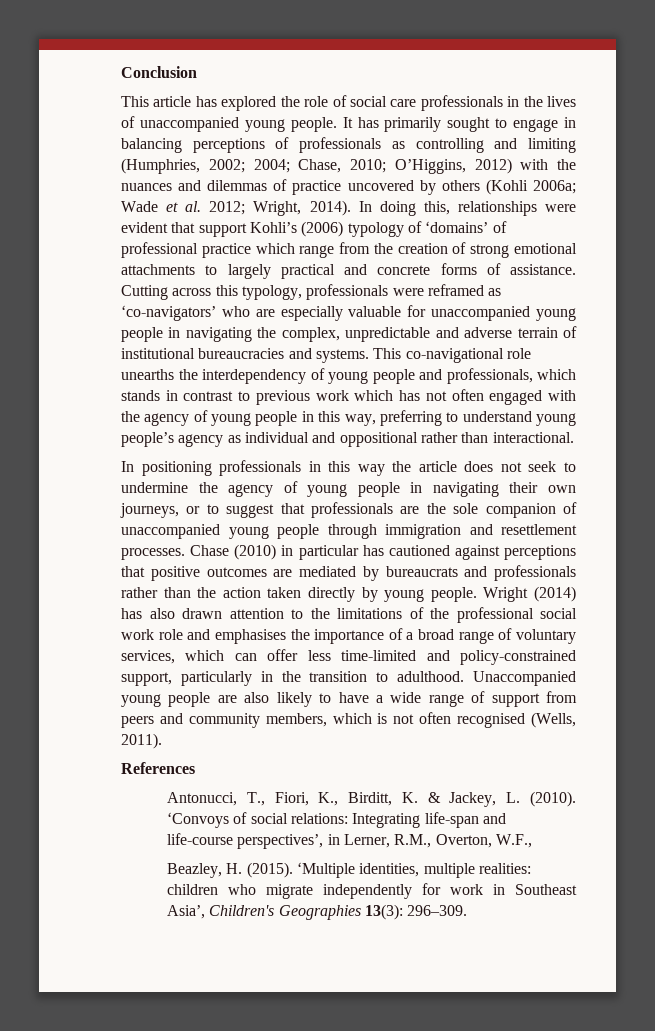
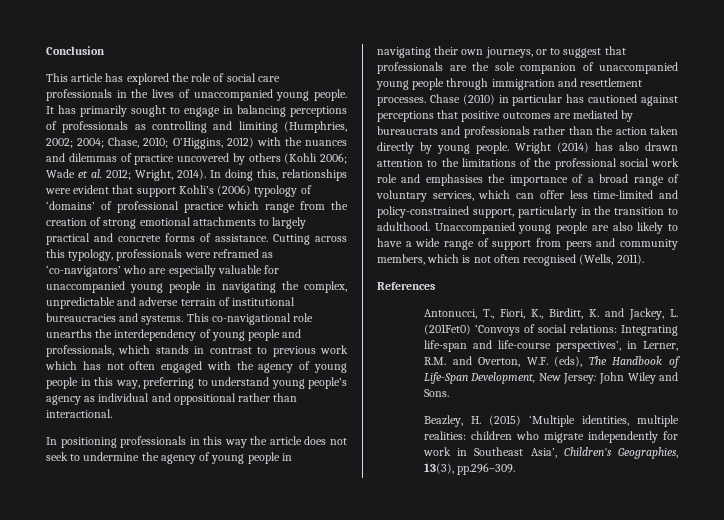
- It has primarily sought to engage in balancing perceptions of professionals as controlling and limiting (Humphries, 2002; 2004; Chase, 2010; O’Higgins, 2012) with the nuances and dilemmas of practice uncovered by others (Kohli 2006a; Wade et al. 2012; Wright, 2014).
+ It has primarily sought to engage in balancing perceptions of professionals as controlling and limiting (Humphries, 2002; 2004; Chase, 2010; O’Higgins, 2012) with the nuances and dilemmas of practice uncovered by others (Kohli 2006; Wade et al. 2012; Wright, 2014).
- Antonucci, T., Fiori, K., Birditt, K. & Jackey, L. (2010). ‘Convoys of social relations: Integrating life-span and life-course perspectives’, in Lerner, R.M., Overton, W.F.,
+ Antonucci, T., Fiori, K., Birditt, K. and Jackey, L. (201Fet0) ‘Convoys of social relations: Integrating life-span and life-course perspectives’, in Lerner, R.M. and Overton, W.F. (eds), The Handbook of Life-Span Development, New Jersey: John Wiley and Sons.
- Beazley, H. (2015). ‘Multiple identities, multiple realities: children who migrate independently for work in Southeast Asia’, Children's Geographies 13(3): 296–309.
+ Beazley, H. (2015) ‘Multiple identities, multiple realities: children who migrate independently for work in Southeast Asia’, Children's Geographies, 13(3), pp.296–309.

